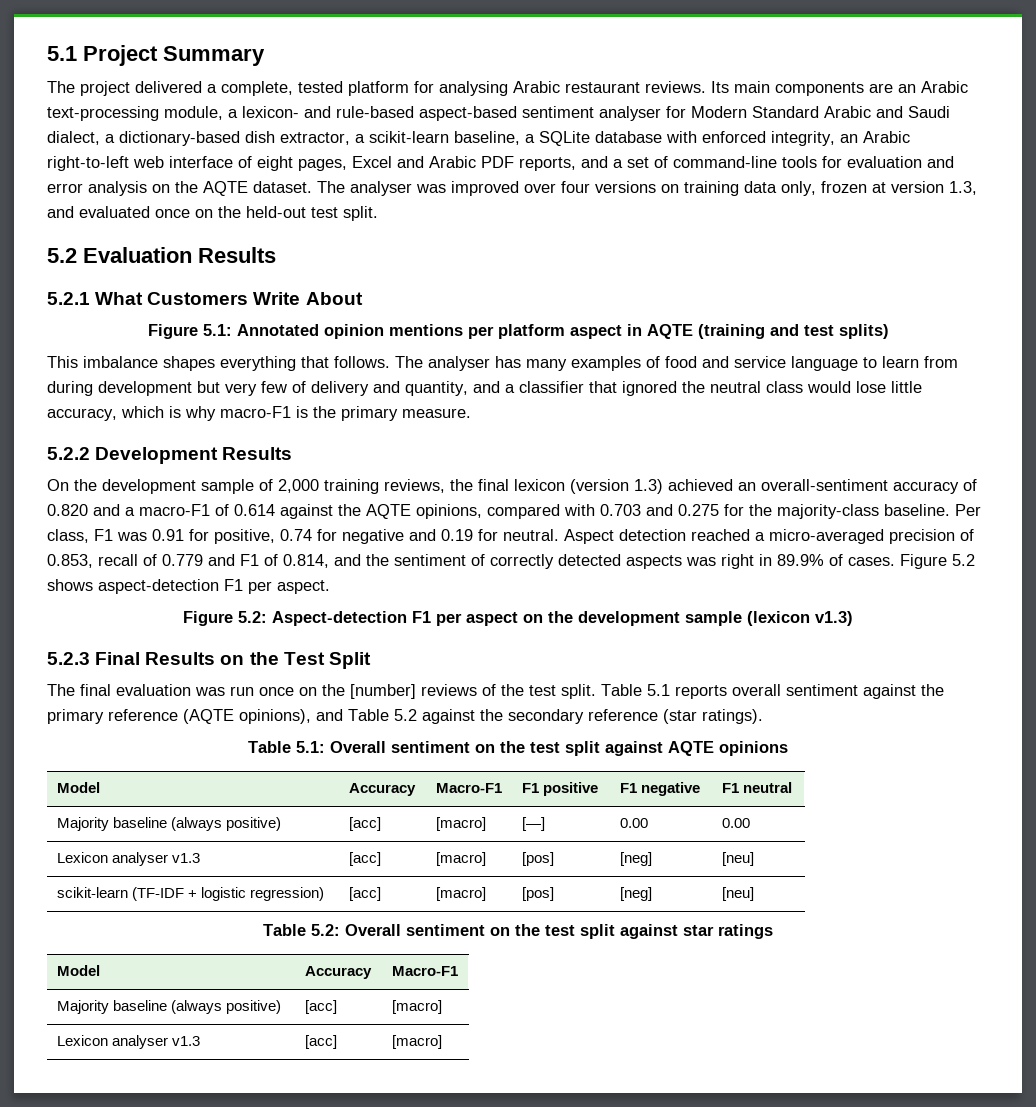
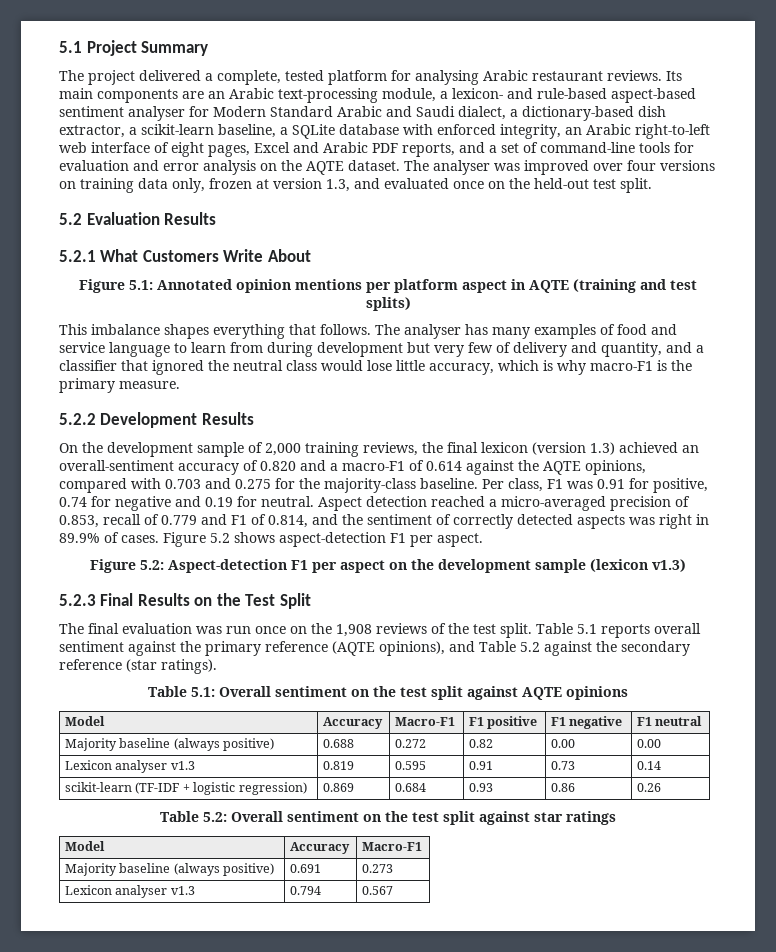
- The final evaluation was run once on the [number] reviews of the test split.
+ The final evaluation was run once on the 1,908 reviews of the test split.
- Majority baseline (always positive) | [acc] | [macro] | [—] | 0.00 | 0.00
+ Majority baseline (always positive) | 0.688 | 0.272 | 0.82 | 0.00 | 0.00
- Lexicon analyser v1.3 | [acc] | [macro] | [pos] | [neg] | [neu]
+ Lexicon analyser v1.3 | 0.819 | 0.595 | 0.91 | 0.73 | 0.14
- scikit-learn (TF-IDF + logistic regression) | [acc] | [macro] | [pos] | [neg] | [neu]
+ scikit-learn (TF-IDF + logistic regression) | 0.869 | 0.684 | 0.93 | 0.86 | 0.26
  Table 5.2: Overall sentiment on the test split against star ratings
  Model | Accuracy | Macro-F1
- Majority baseline (always positive) | [acc] | [macro]
- Lexicon analyser v1.3 | [acc] | [macro]
+ Majority baseline (always positive) | 0.691 | 0.273
+ Lexicon analyser v1.3 | 0.794 | 0.567

